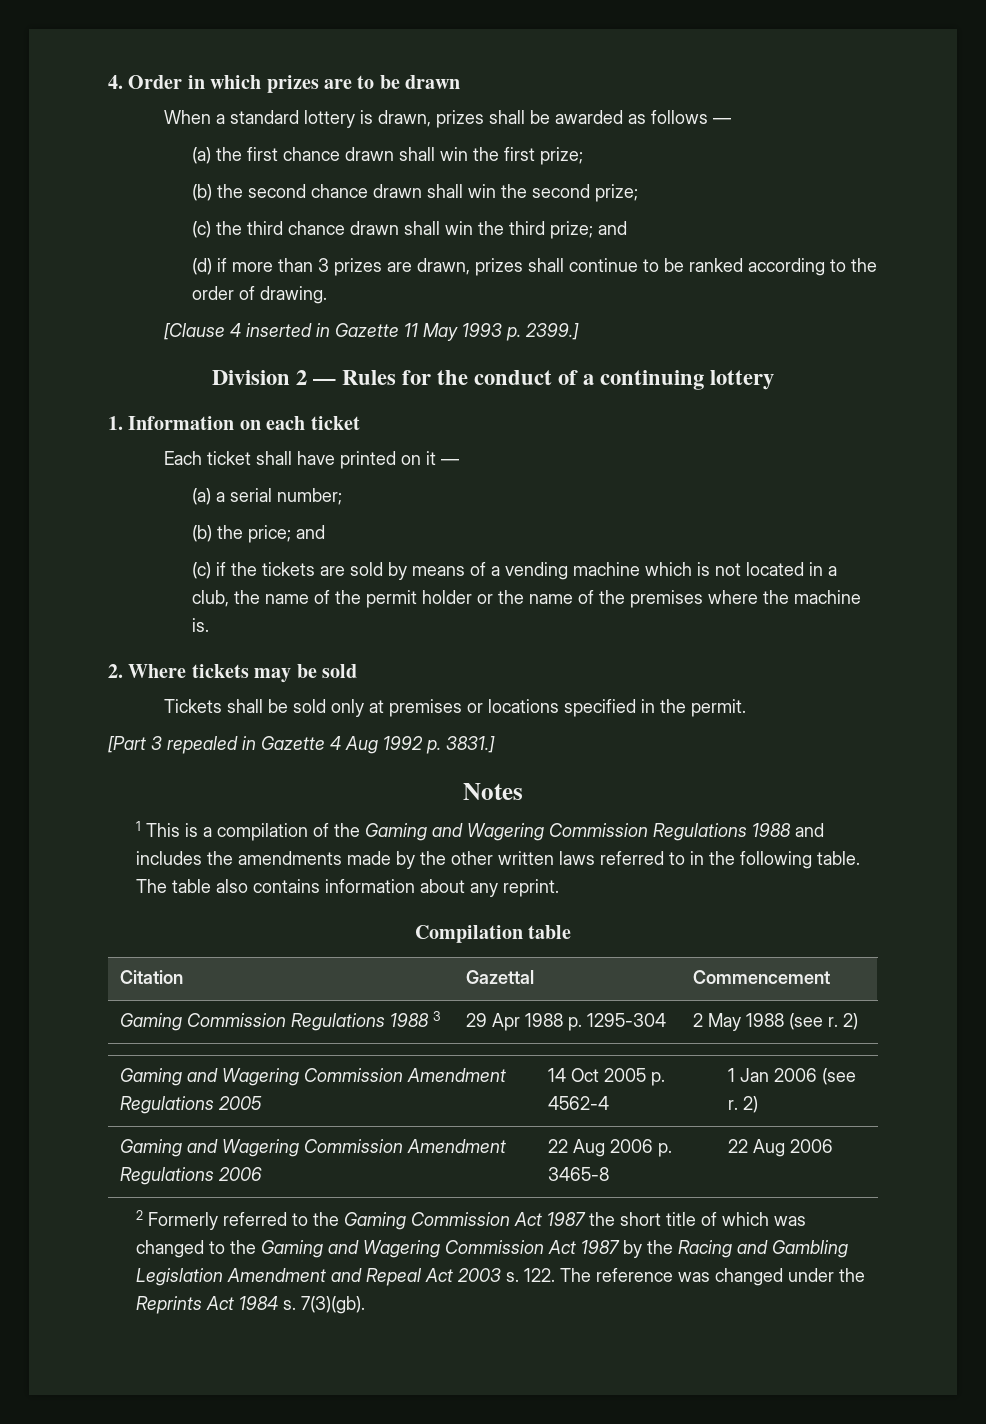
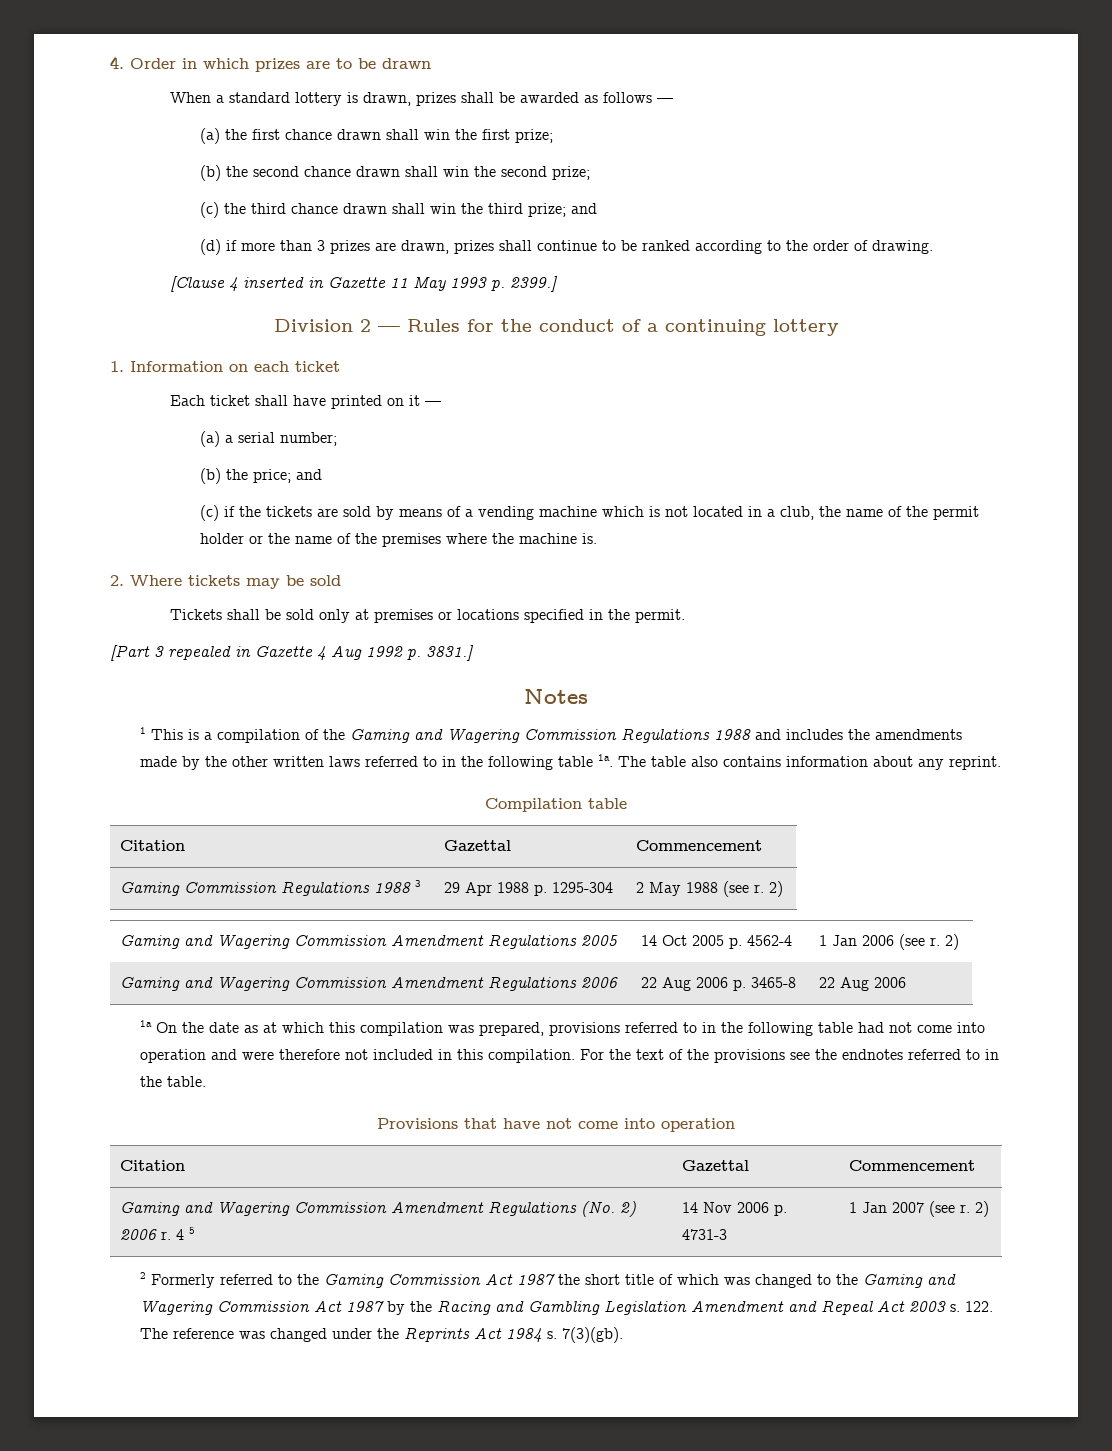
- 1 This is a compilation of the Gaming and Wagering Commission Regulations 1988 and includes the amendments made by the other written laws referred to in the following table.
+ 1 This is a compilation of the Gaming and Wagering Commission Regulations 1988 and includes the amendments made by the other written laws referred to in the following table 1a.
+ 1a On the date as at which this compilation was prepared, provisions referred to in the following table had not come into operation and were therefore not included in this compilation. For the text of the provisions see the endnotes referred to in the table.
+ Provisions that have not come into operation
+ Citation | Gazettal | Commencement
+ Gaming and Wagering Commission Amendment Regulations (No. 2) 2006 r. 4 5 | 14 Nov 2006 p. 4731-3 | 1 Jan 2007 (see r. 2)

